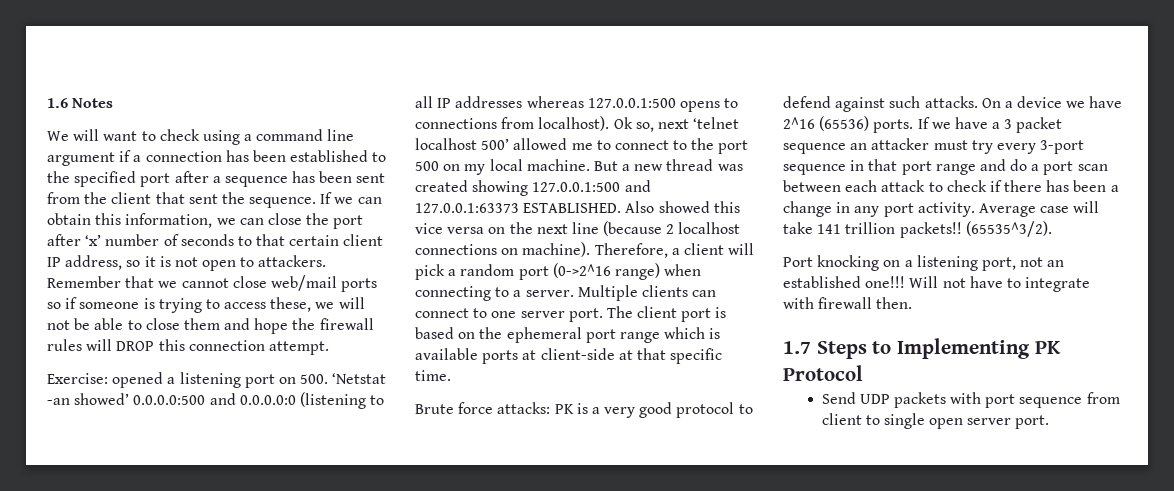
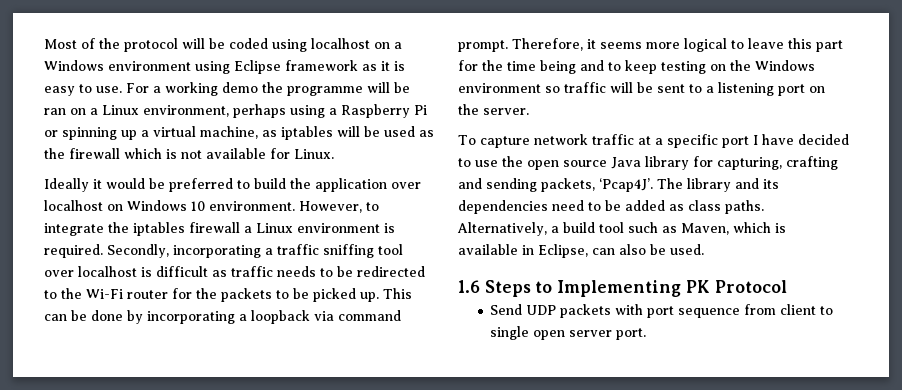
- 1.6 Notes
- We will want to check using a command line argument if a connection has been established to the specified port after a sequence has been sent from the client that sent the sequence. If we can obtain this information, we can close the port after ‘x’ number of seconds to that certain client IP address, so it is not open to attackers. Remember that we cannot close web/mail ports so if someone is trying to access these, we will not be able to close them and hope the firewall rules will DROP this connection attempt.
- Exercise: opened a listening port on 500. ‘Netstat -an showed’ 0.0.0.0:500 and 0.0.0.0:0 (listening to all IP addresses whereas 127.0.0.1:500 opens to connections from localhost). Ok so, next ‘telnet localhost 500’ allowed me to connect to the port 500 on my local machine. But a new thread was created showing 127.0.0.1:500 and 127.0.0.1:63373 ESTABLISHED. Also showed this vice versa on the next line (because 2 localhost connections on machine). Therefore, a client will pick a random port (0->2^16 range) when connecting to a server. Multiple clients can connect to one server port. The client port is based on the ephemeral port range which is available ports at client-side at that specific time.
- Brute force attacks: PK is a very good protocol to defend against such attacks. On a device we have 2^16 (65536) ports. If we have a 3 packet sequence an attacker must try every 3-port sequence in that port range and do a port scan between each attack to check if there has been a change in any port activity. Average case will take 141 trillion packets!! (65535^3/2).
- Port knocking on a listening port, not an established one!!! Will not have to integrate with firewall then.
- 1.7 Steps to Implementing PK Protocol
+ Most of the protocol will be coded using localhost on a Windows environment using Eclipse framework as it is easy to use. For a working demo the programme will be ran on a Linux environment, perhaps using a Raspberry Pi or spinning up a virtual machine, as iptables will be used as the firewall which is not available for Linux.
+ Ideally it would be preferred to build the application over localhost on Windows 10 environment. However, to integrate the iptables firewall a Linux environment is required. Secondly, incorporating a traffic sniffing tool over localhost is difficult as traffic needs to be redirected to the Wi-Fi router for the packets to be picked up. This can be done by incorporating a loopback via command prompt. Therefore, it seems more logical to leave this part for the time being and to keep testing on the Windows environment so traffic will be sent to a listening port on the server.
+ To capture network traffic at a specific port I have decided to use the open source Java library for capturing, crafting and sending packets, ‘Pcap4J’. The library and its dependencies need to be added as class paths. Alternatively, a build tool such as Maven, which is available in Eclipse, can also be used.
+ 1.6 Steps to Implementing PK Protocol

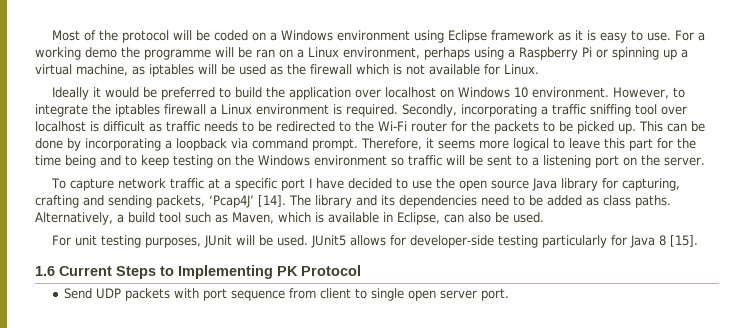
- Most of the protocol will be coded using localhost on a Windows environment using Eclipse framework as it is easy to use.
+ Most of the protocol will be coded on a Windows environment using Eclipse framework as it is easy to use.
- To capture network traffic at a specific port I have decided to use the open source Java library for capturing, crafting and sending packets, ‘Pcap4J’.
+ To capture network traffic at a specific port I have decided to use the open source Java library for capturing, crafting and sending packets, ‘Pcap4J’ [14].
+ For unit testing purposes, JUnit will be used. JUnit5 allows for developer-side testing particularly for Java 8 [15].
- 1.6 Steps to Implementing PK Protocol
+ 1.6 Current Steps to Implementing PK Protocol

